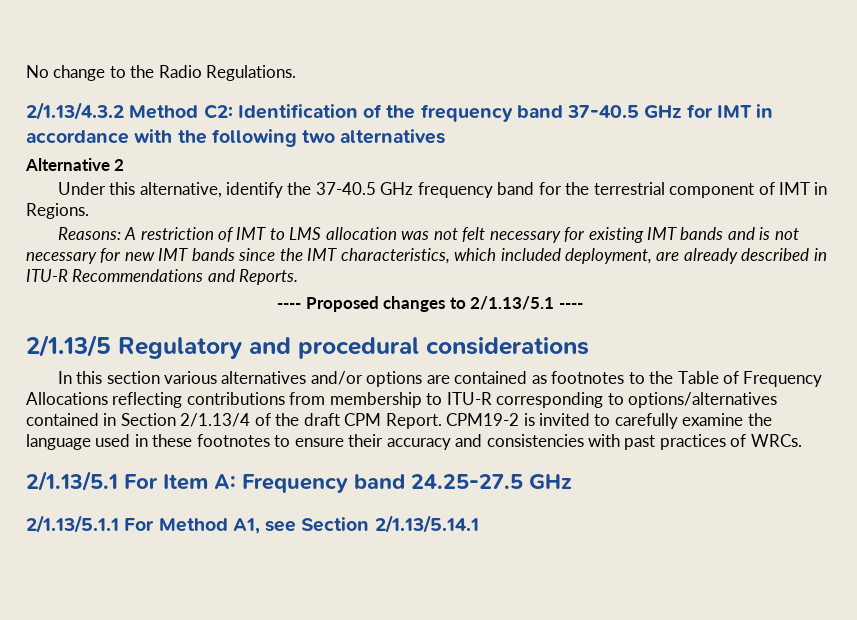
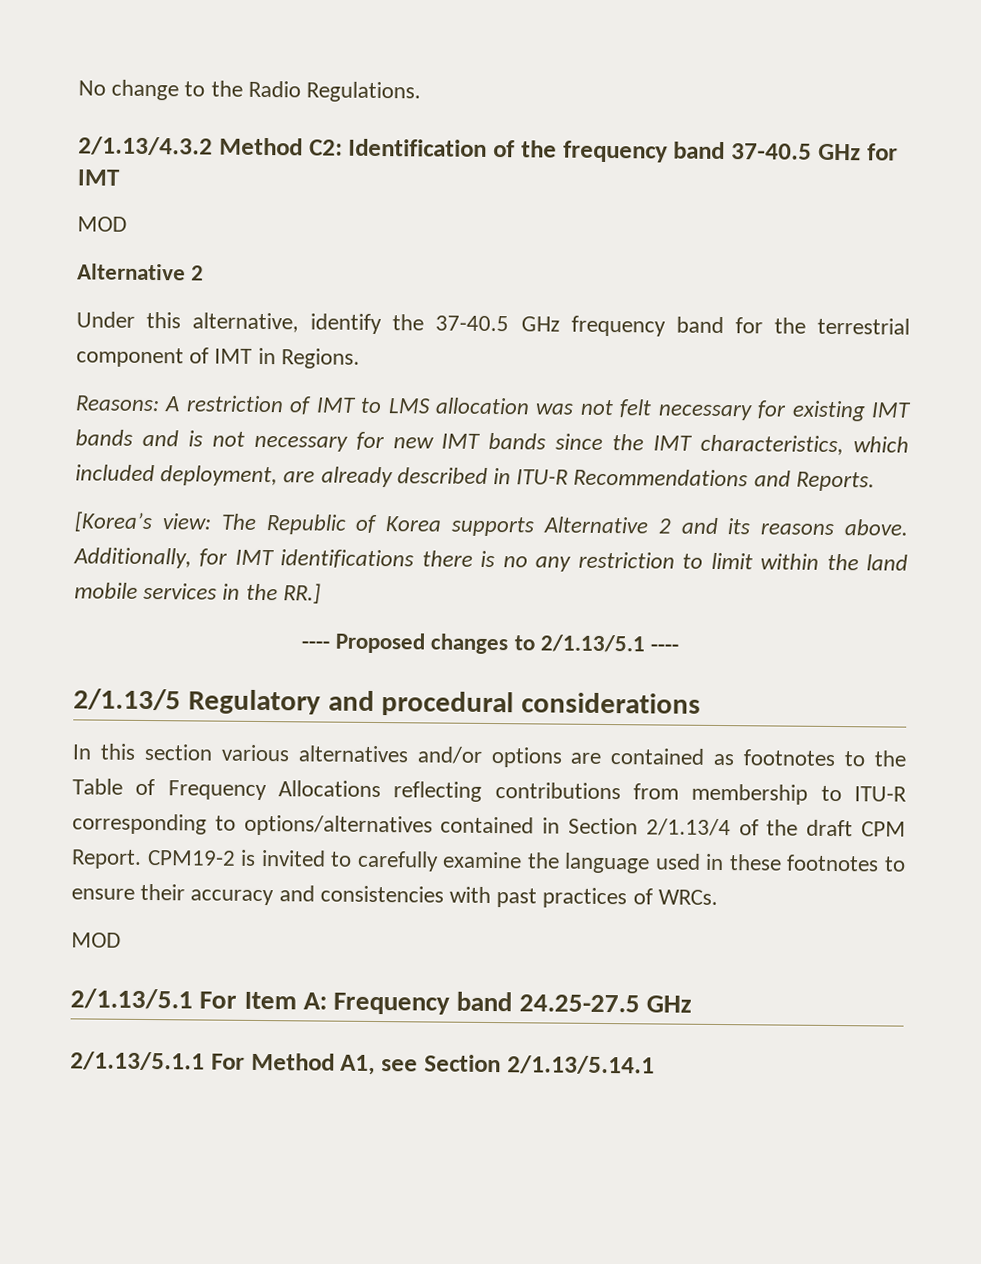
- 2/1.13/4.3.2 Method C2: Identification of the frequency band 37-40.5 GHz for IMT in accordance with the following two alternatives
+ 2/1.13/4.3.2 Method C2: Identification of the frequency band 37-40.5 GHz for IMT
+ MOD
+ [Korea’s view: The Republic of Korea supports Alternative 2 and its reasons above. Additionally, for IMT identifications there is no any restriction to limit within the land mobile services in the RR.]
  CPM19-2 is invited to carefully examine the language used in these footnotes to ensure their accuracy and consistencies with past practices of WRCs.
+ MOD

